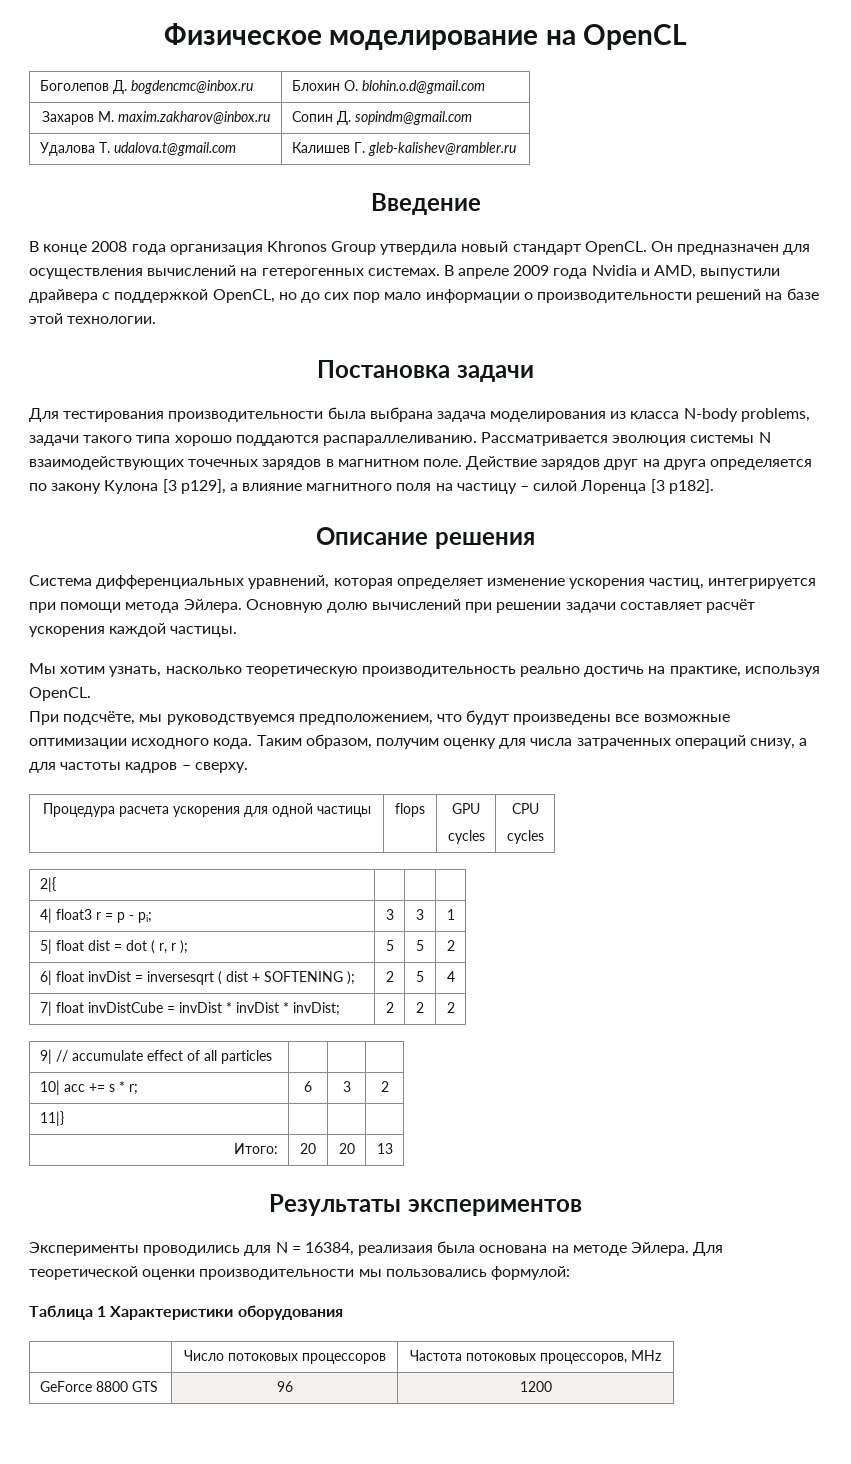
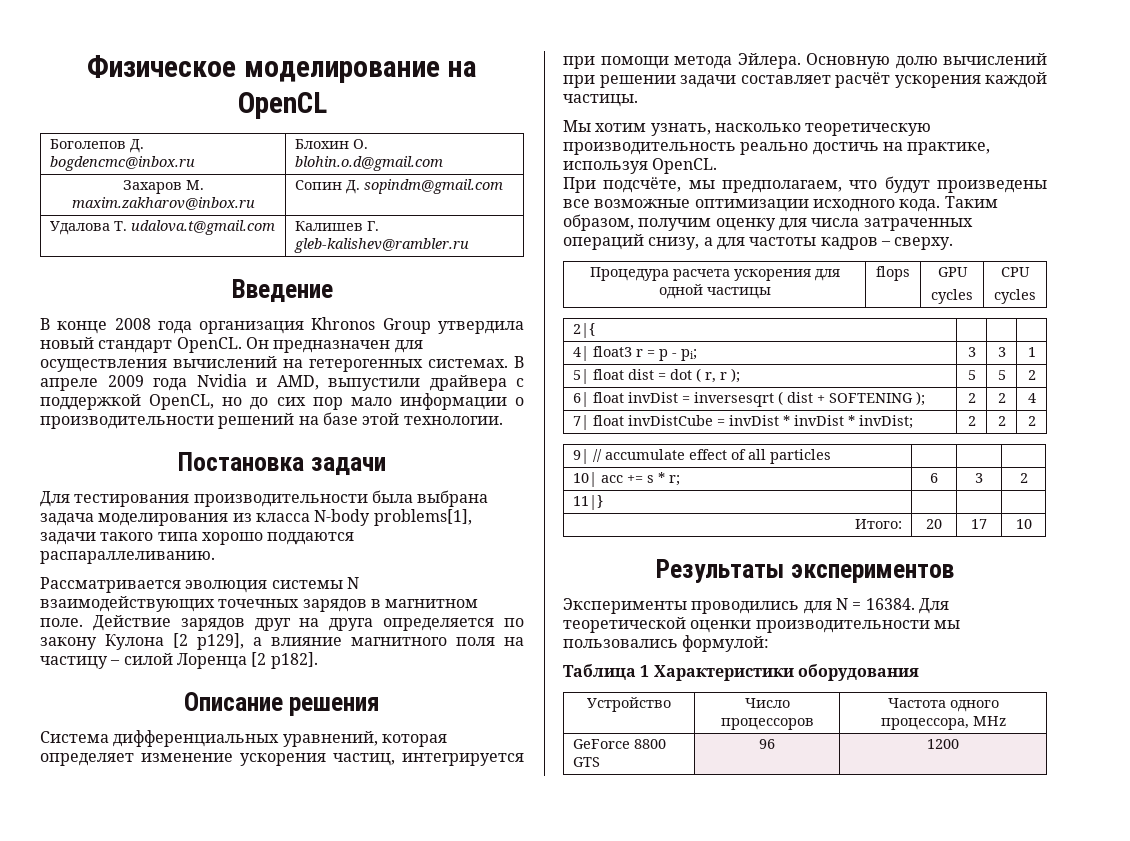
- Для тестирования производительности была выбрана задача моделирования из класса N-body problems, задачи такого типа хорошо поддаются распараллеливанию. Рассматривается эволюция системы N взаимодействующих точечных зарядов в магнитном поле.
+ Для тестирования производительности была выбрана задача моделирования из класса N-body problems[1], задачи такого типа хорошо поддаются распараллеливанию.
+ Рассматривается эволюция системы N взаимодействующих точечных зарядов в магнитном поле.
- Действие зарядов друг на друга определяется по закону Кулона [3 p129], а влияние магнитного поля на частицу – силой Лоренца [3 p182].
+ Действие зарядов друг на друга определяется по закону Кулона [2 p129], а влияние магнитного поля на частицу – силой Лоренца [2 p182].
- При подсчёте, мы руководствуемся предположением, что будут произведены все возможные оптимизации исходного кода.
+ При подсчёте, мы предполагаем, что будут произведены все возможные оптимизации исходного кода.
- 6| float invDist = inversesqrt ( dist + SOFTENING ); | 2 | 5 | 4
+ 6| float invDist = inversesqrt ( dist + SOFTENING ); | 2 | 2 | 4
- Итого: | 20 | 20 | 13
+ Итого: | 20 | 17 | 10
- Эксперименты проводились для N = 16384, реализаия была основана на методе Эйлера.
+ Эксперименты проводились для N = 16384.
- | Число потоковых процессоров | Частота потоковых процессоров, MHz
+ Устройство | Число процессоров | Частота одного процессора, MHz

